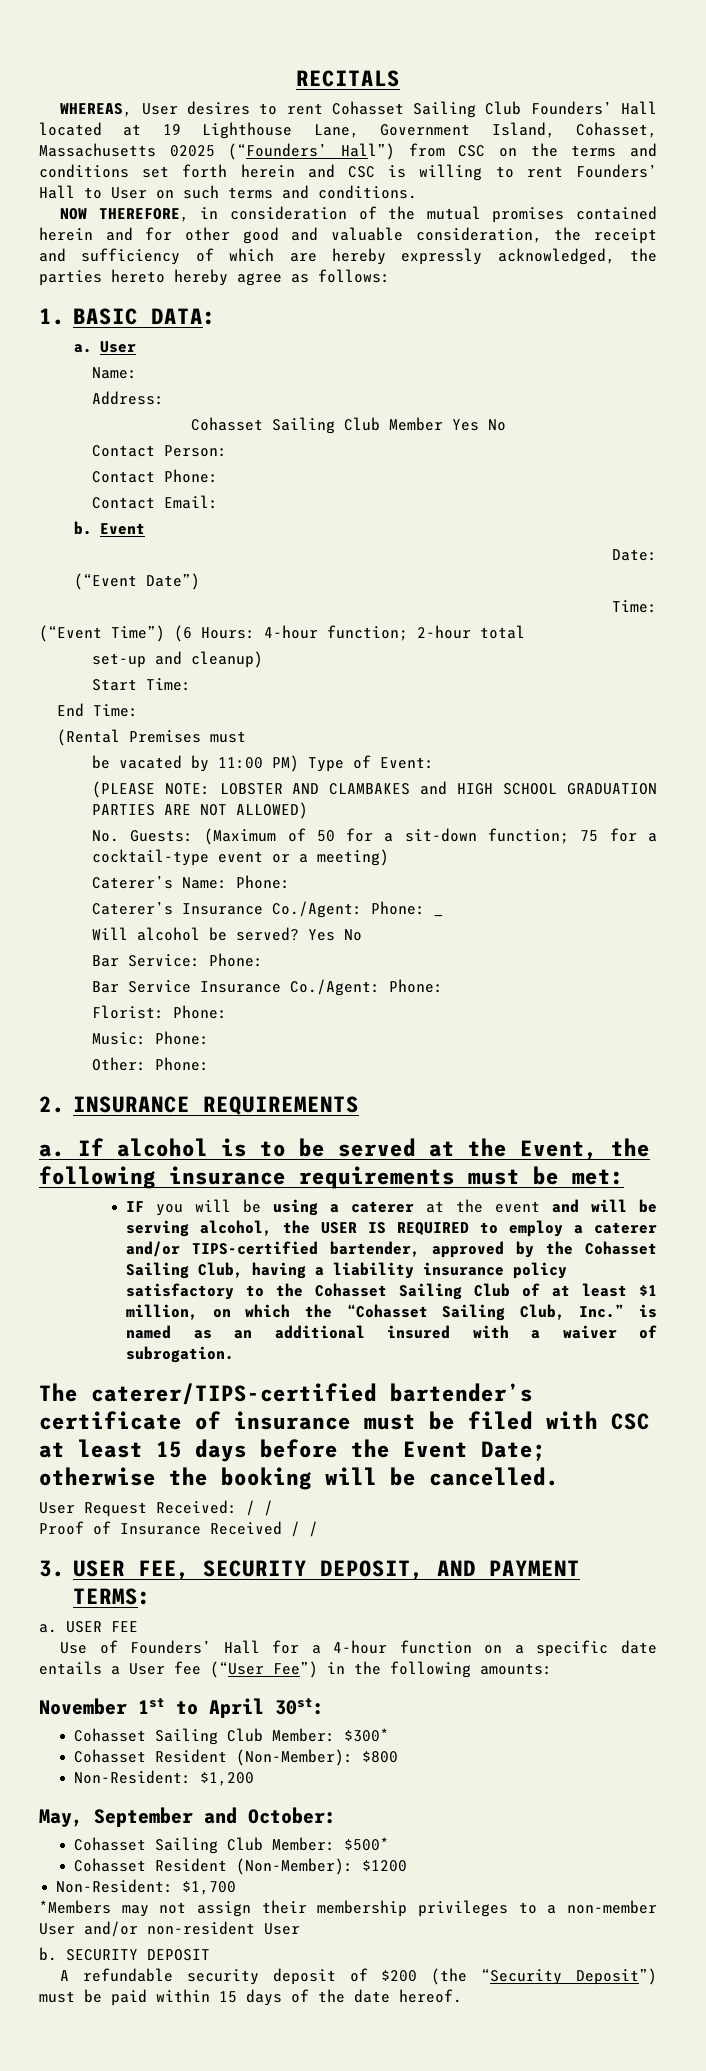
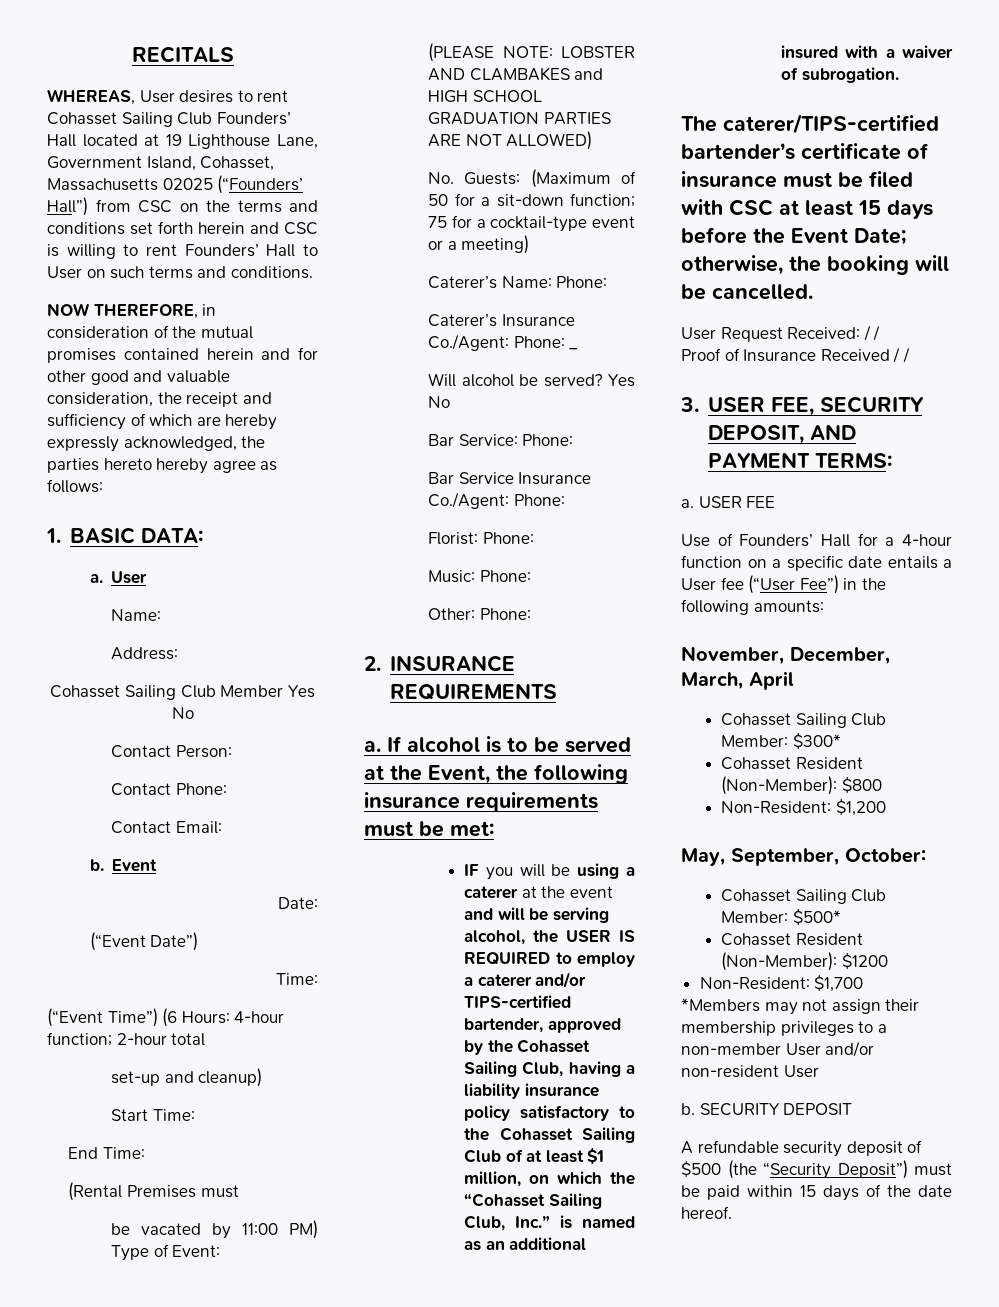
- The caterer/TIPS-certified bartender’s certificate of insurance must be filed with CSC at least 15 days before the Event Date; otherwise the booking will be cancelled.
+ The caterer/TIPS-certified bartender’s certificate of insurance must be filed with CSC at least 15 days before the Event Date; otherwise, the booking will be cancelled.
- November 1st to April 30st:
+ November, December, March, April
- May, September and October:
+ May, September, October:
- A refundable security deposit of $200 (the “Security Deposit”) must be paid within 15 days of the date hereof.
+ A refundable security deposit of $500 (the “Security Deposit”) must be paid within 15 days of the date hereof.

